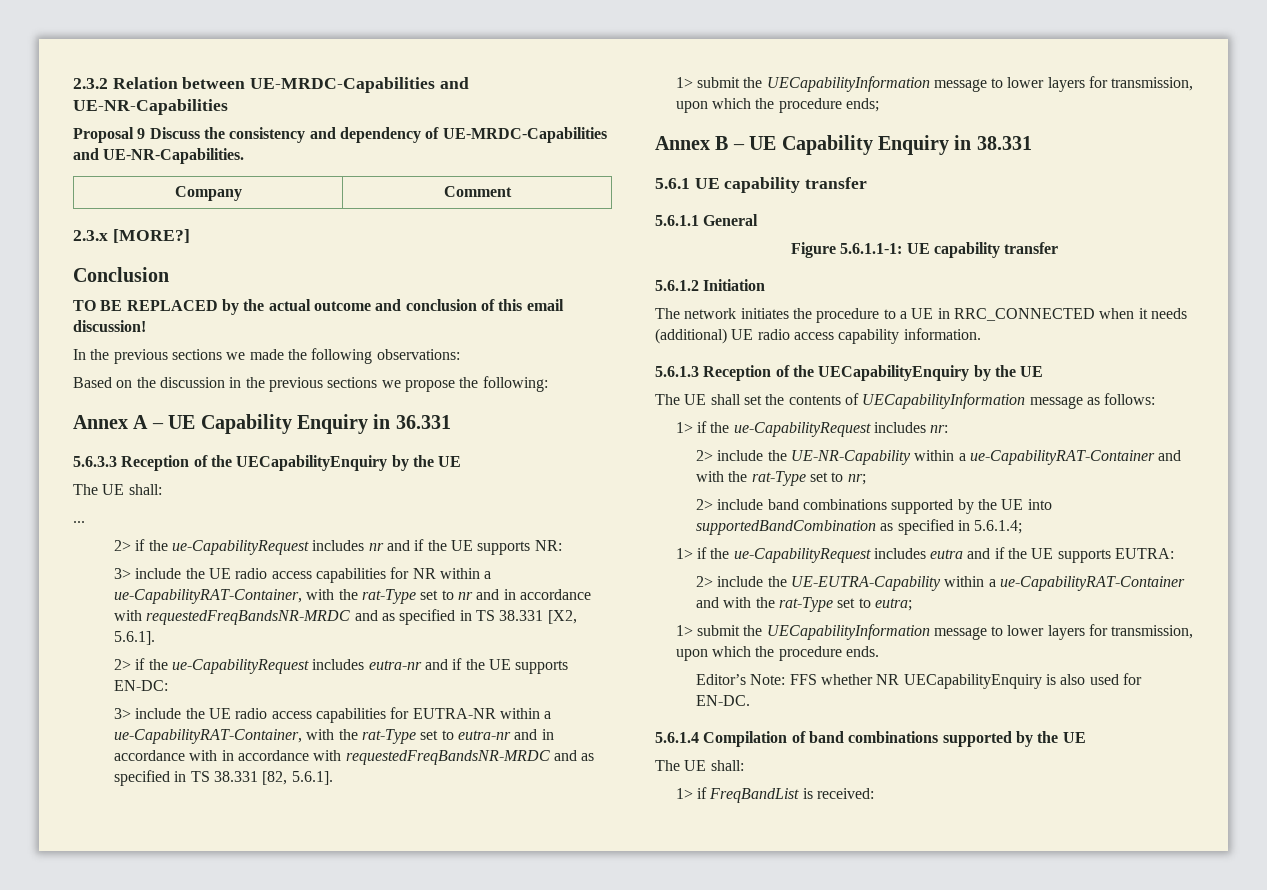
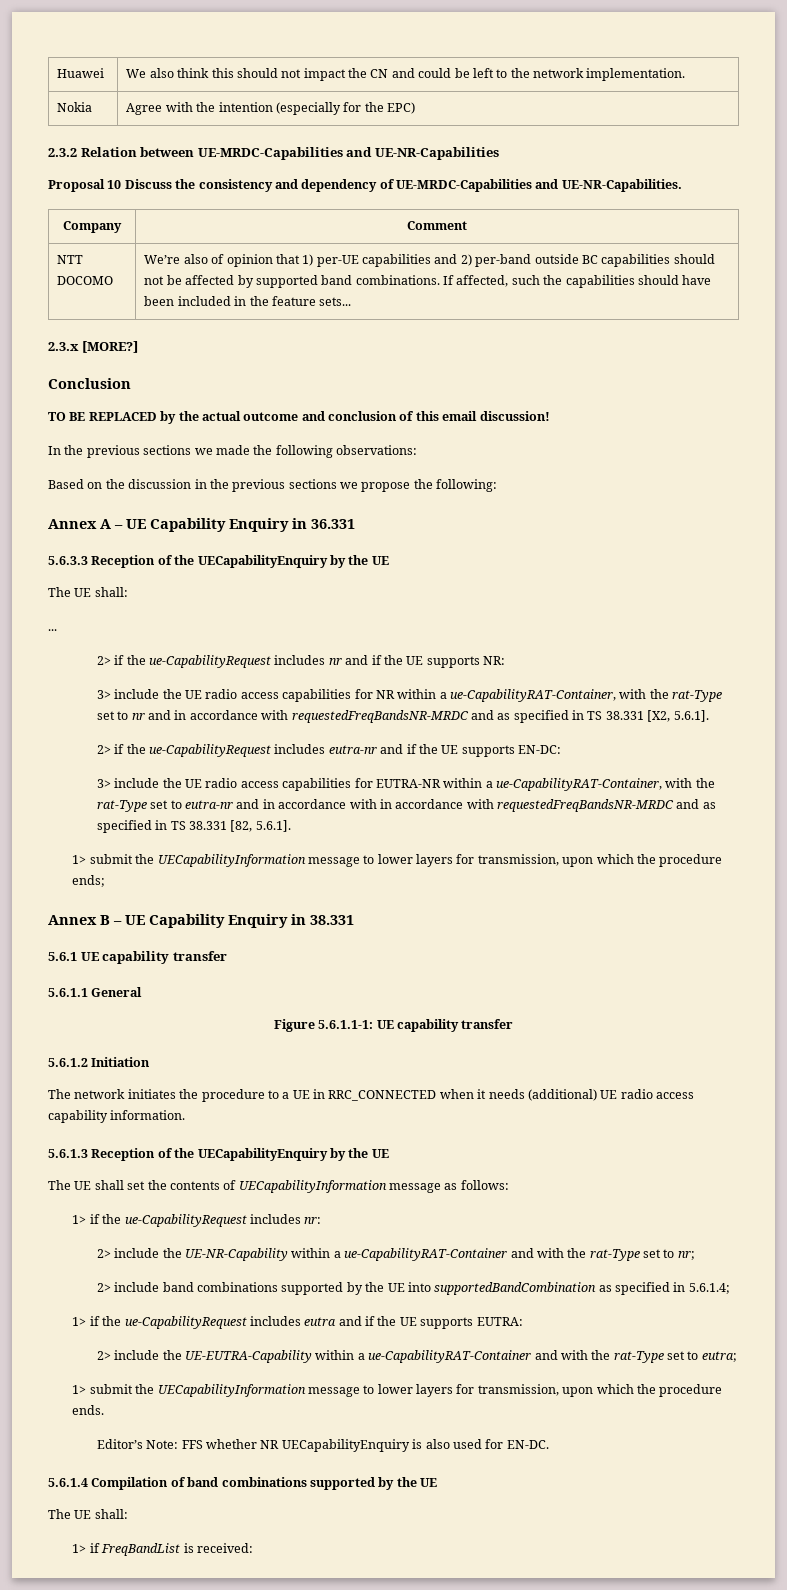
+ Huawei | We also think this should not impact the CN and could be left to the network implementation.
+ Nokia | Agree with the intention (especially for the EPC)
- Proposal 9 Discuss the consistency and dependency of UE-MRDC-Capabilities and UE-NR-Capabilities.
+ Proposal 10 Discuss the consistency and dependency of UE-MRDC-Capabilities and UE-NR-Capabilities.
+ NTT DOCOMO | We’re also of opinion that 1) per-UE capabilities and 2) per-band outside BC capabilities should not be affected by supported band combinations. If affected, such the capabilities should have been included in the feature sets...

